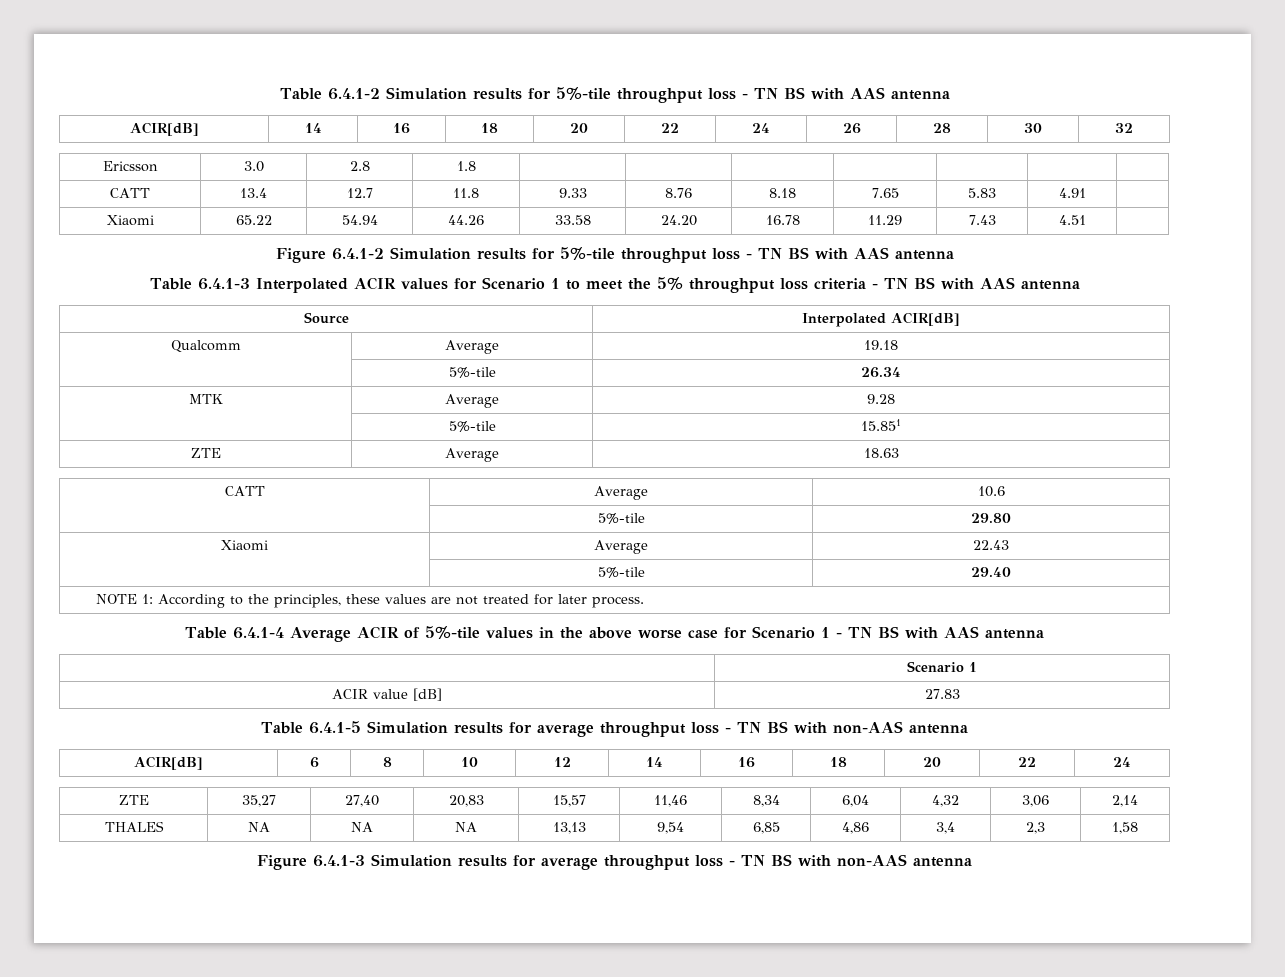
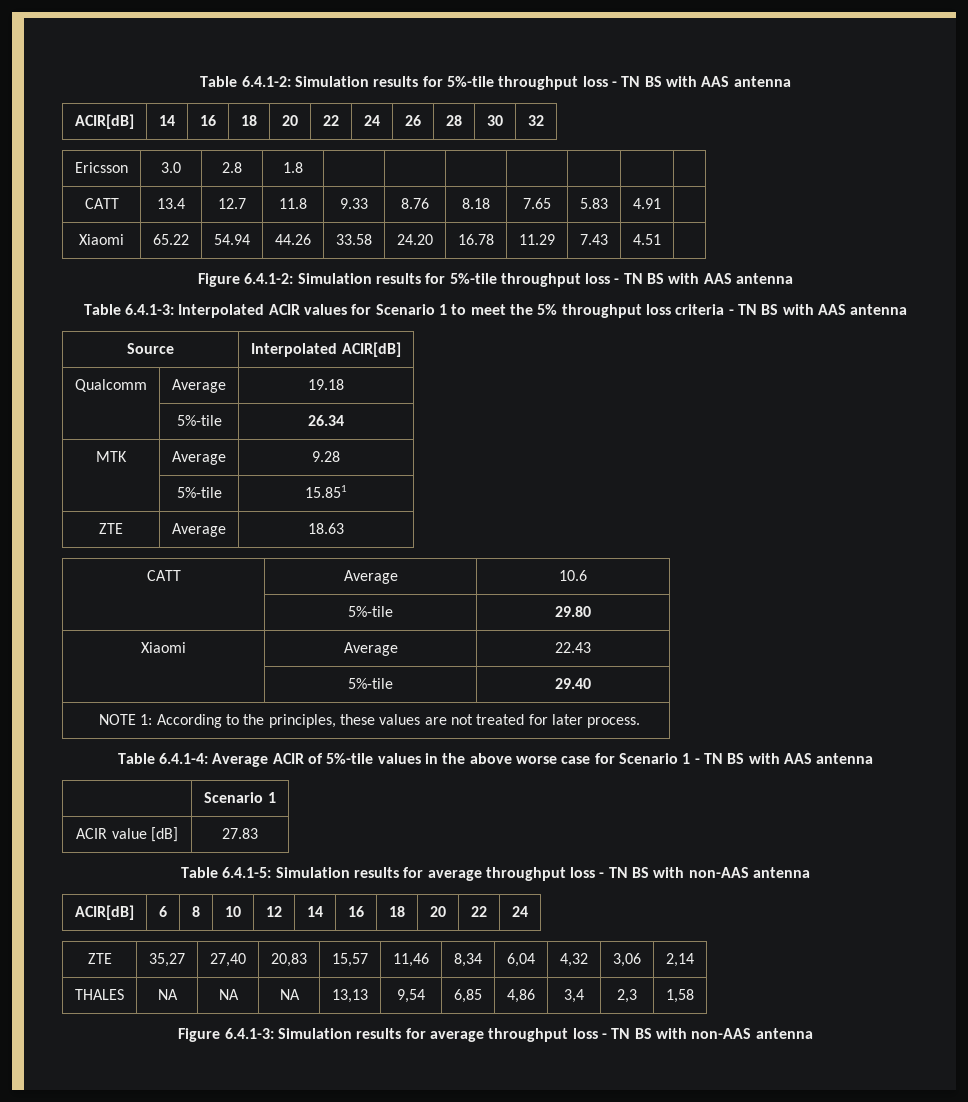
- Table 6.4.1-2 Simulation results for 5%-tile throughput loss - TN BS with AAS antenna
+ Table 6.4.1-2: Simulation results for 5%-tile throughput loss - TN BS with AAS antenna
- Figure 6.4.1-2 Simulation results for 5%-tile throughput loss - TN BS with AAS antenna
+ Figure 6.4.1-2: Simulation results for 5%-tile throughput loss - TN BS with AAS antenna
- Table 6.4.1-3 Interpolated ACIR values for Scenario 1 to meet the 5% throughput loss criteria - TN BS with AAS antenna
+ Table 6.4.1-3: Interpolated ACIR values for Scenario 1 to meet the 5% throughput loss criteria - TN BS with AAS antenna
- Table 6.4.1-4 Average ACIR of 5%-tile values in the above worse case for Scenario 1 - TN BS with AAS antenna
+ Table 6.4.1-4: Average ACIR of 5%-tile values in the above worse case for Scenario 1 - TN BS with AAS antenna
- Table 6.4.1-5 Simulation results for average throughput loss - TN BS with non-AAS antenna
+ Table 6.4.1-5: Simulation results for average throughput loss - TN BS with non-AAS antenna
- Figure 6.4.1-3 Simulation results for average throughput loss - TN BS with non-AAS antenna
+ Figure 6.4.1-3: Simulation results for average throughput loss - TN BS with non-AAS antenna

